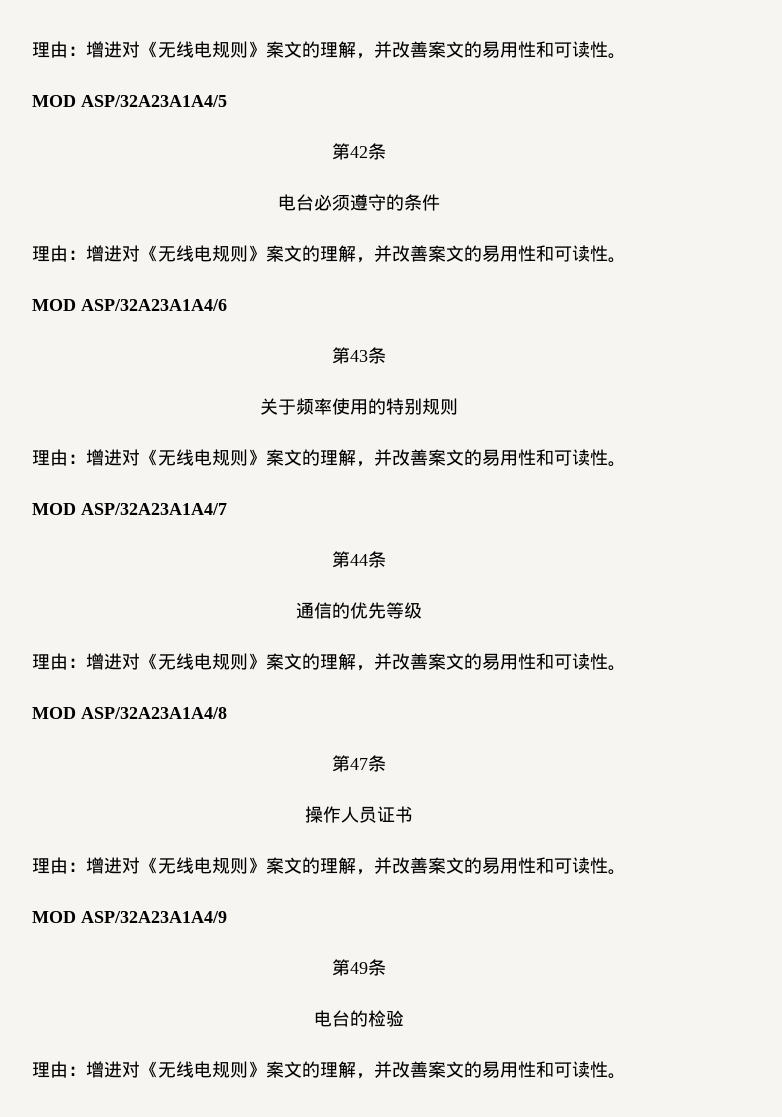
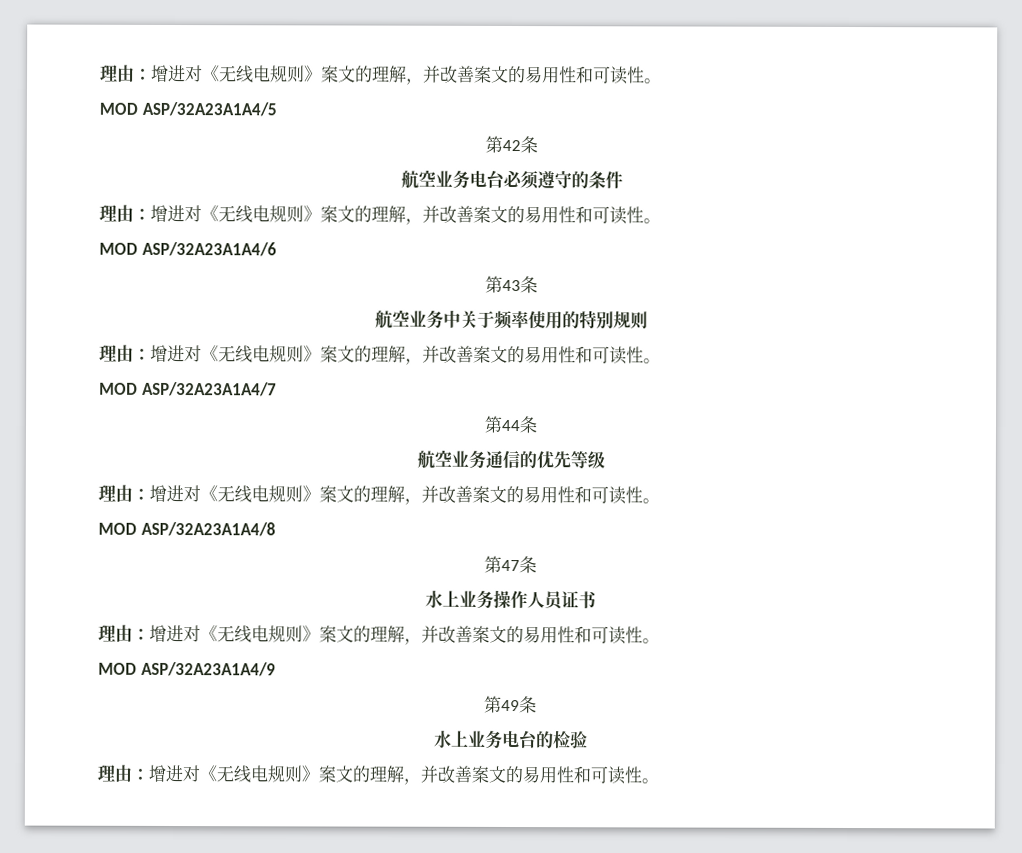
- 电台必须遵守的条件
+ 航空业务电台必须遵守的条件
- 关于频率使用的特别规则
+ 航空业务中关于频率使用的特别规则
- 通信的优先等级
+ 航空业务通信的优先等级
- 操作人员证书
+ 水上业务操作人员证书
- 电台的检验
+ 水上业务电台的检验

